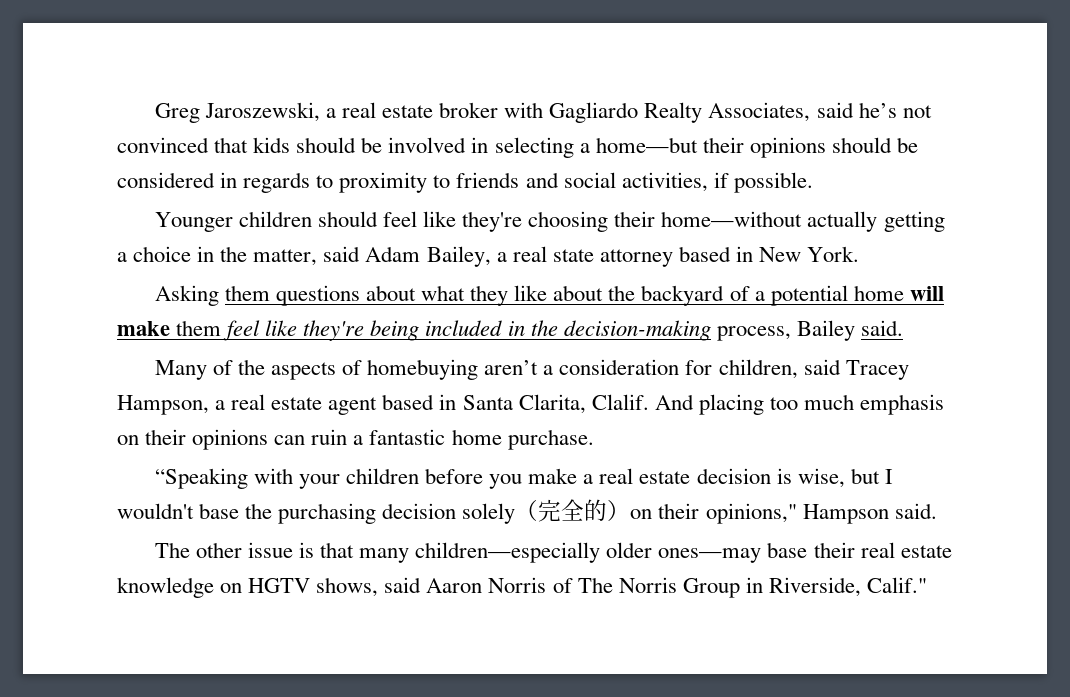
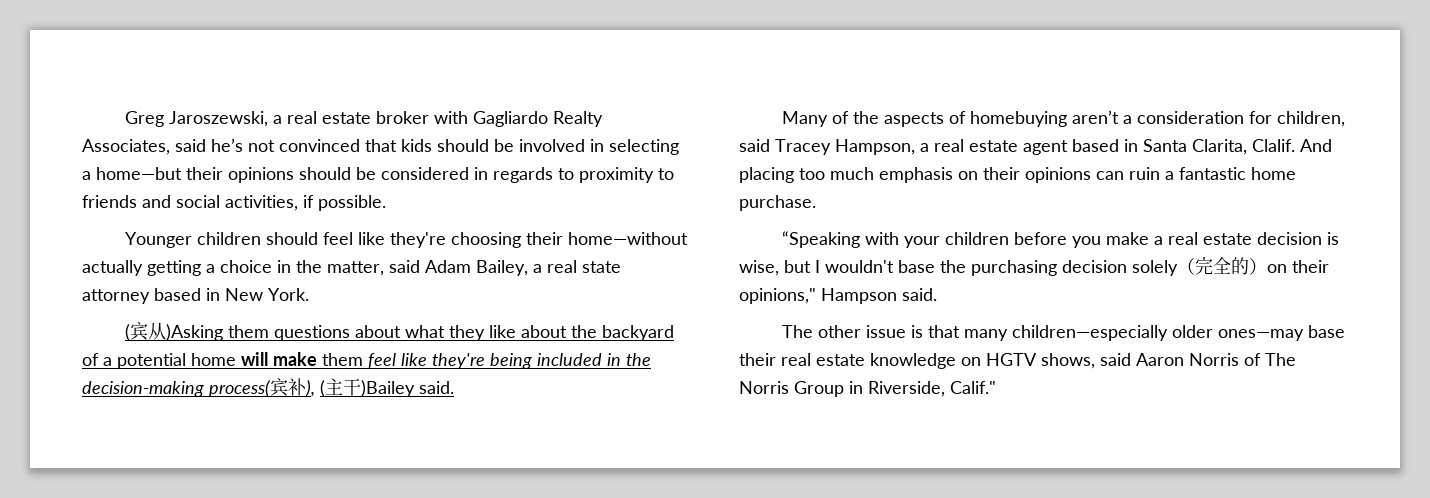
- Asking them questions about what they like about the backyard of a potential home will make them feel like they're being included in the decision-making process, Bailey said.
+ (宾从)Asking them questions about what they like about the backyard of a potential home will make them feel like they're being included in the decision-making process(宾补), (主干)Bailey said.

